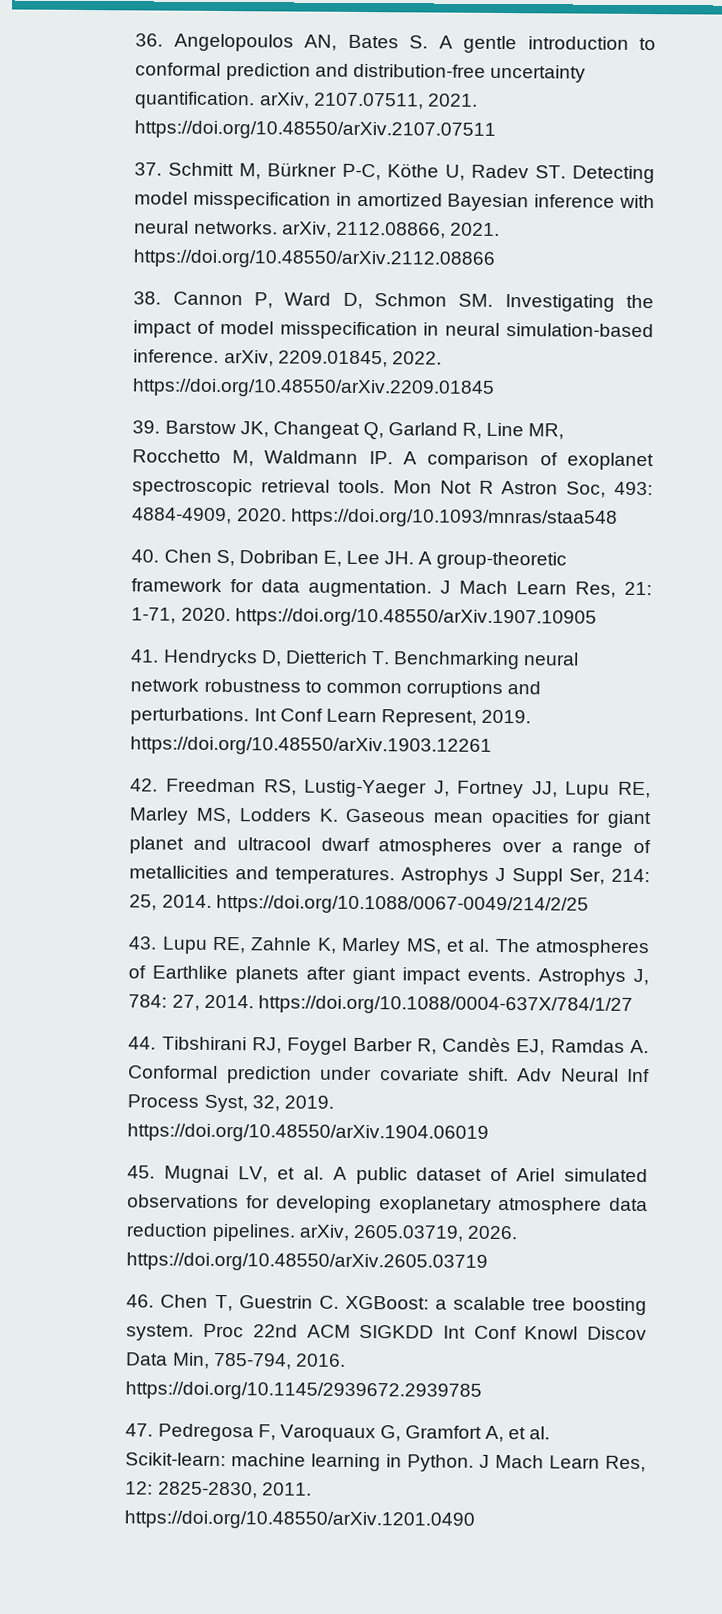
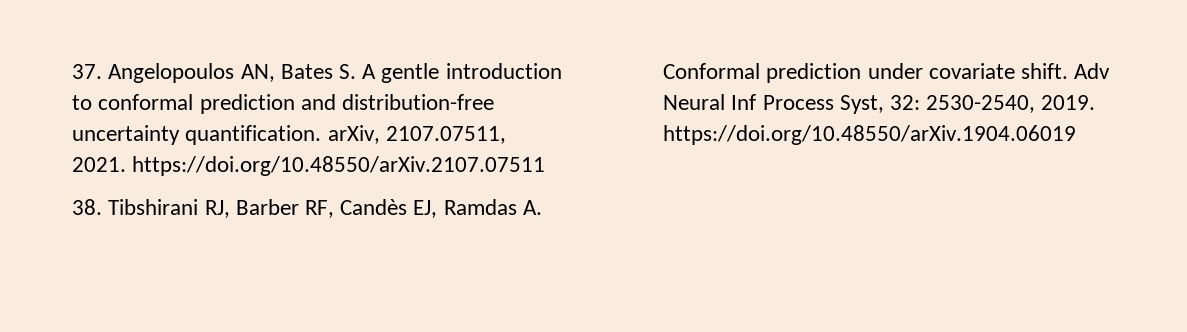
- 36. Angelopoulos AN, Bates S. A gentle introduction to conformal prediction and distribution-free uncertainty quantification. arXiv, 2107.07511, 2021. https://doi.org/10.48550/arXiv.2107.07511
+ 37. Angelopoulos AN, Bates S. A gentle introduction to conformal prediction and distribution-free uncertainty quantification. arXiv, 2107.07511, 2021. https://doi.org/10.48550/arXiv.2107.07511
- 37. Schmitt M, Bürkner P-C, Köthe U, Radev ST. Detecting model misspecification in amortized Bayesian inference with neural networks. arXiv, 2112.08866, 2021. https://doi.org/10.48550/arXiv.2112.08866
- 38. Cannon P, Ward D, Schmon SM. Investigating the impact of model misspecification in neural simulation-based inference. arXiv, 2209.01845, 2022. https://doi.org/10.48550/arXiv.2209.01845
- 39. Barstow JK, Changeat Q, Garland R, Line MR, Rocchetto M, Waldmann IP. A comparison of exoplanet spectroscopic retrieval tools. Mon Not R Astron Soc, 493: 4884-4909, 2020. https://doi.org/10.1093/mnras/staa548
- 40. Chen S, Dobriban E, Lee JH. A group-theoretic framework for data augmentation. J Mach Learn Res, 21: 1-71, 2020. https://doi.org/10.48550/arXiv.1907.10905
- 41. Hendrycks D, Dietterich T. Benchmarking neural network robustness to common corruptions and perturbations. Int Conf Learn Represent, 2019. https://doi.org/10.48550/arXiv.1903.12261
- 42. Freedman RS, Lustig-Yaeger J, Fortney JJ, Lupu RE, Marley MS, Lodders K. Gaseous mean opacities for giant planet and ultracool dwarf atmospheres over a range of metallicities and temperatures. Astrophys J Suppl Ser, 214: 25, 2014. https://doi.org/10.1088/0067-0049/214/2/25
- 43. Lupu RE, Zahnle K, Marley MS, et al. The atmospheres of Earthlike planets after giant impact events. Astrophys J, 784: 27, 2014. https://doi.org/10.1088/0004-637X/784/1/27
- 44. Tibshirani RJ, Foygel Barber R, Candès EJ, Ramdas A. Conformal prediction under covariate shift.
+ 38. Tibshirani RJ, Barber RF, Candès EJ, Ramdas A. Conformal prediction under covariate shift.
- Adv Neural Inf Process Syst, 32, 2019. https://doi.org/10.48550/arXiv.1904.06019
+ Adv Neural Inf Process Syst, 32: 2530-2540, 2019. https://doi.org/10.48550/arXiv.1904.06019
- 45. Mugnai LV, et al. A public dataset of Ariel simulated observations for developing exoplanetary atmosphere data reduction pipelines. arXiv, 2605.03719, 2026. https://doi.org/10.48550/arXiv.2605.03719
- 46. Chen T, Guestrin C. XGBoost: a scalable tree boosting system. Proc 22nd ACM SIGKDD Int Conf Knowl Discov Data Min, 785-794, 2016. https://doi.org/10.1145/2939672.2939785
- 47. Pedregosa F, Varoquaux G, Gramfort A, et al. Scikit-learn: machine learning in Python. J Mach Learn Res, 12: 2825-2830, 2011. https://doi.org/10.48550/arXiv.1201.0490

